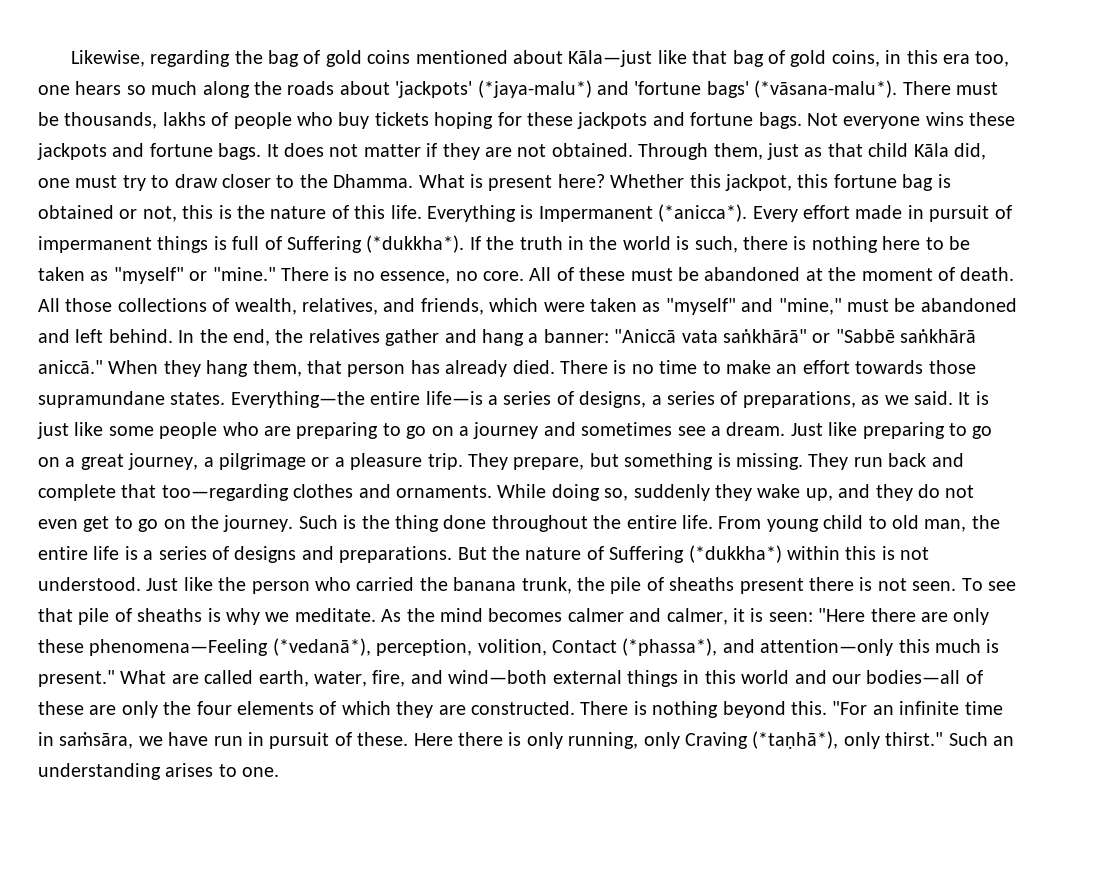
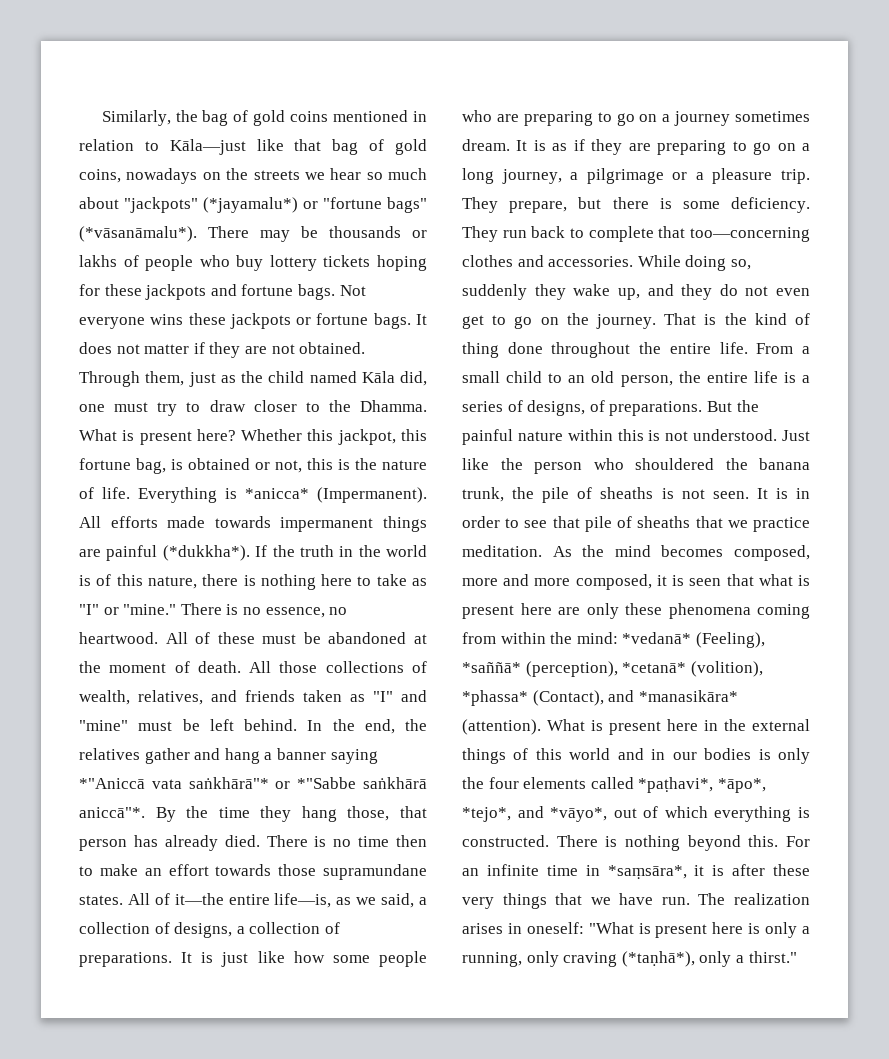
- Likewise, regarding the bag of gold coins mentioned about Kāla—just like that bag of gold coins, in this era too, one hears so much along the roads about 'jackpots' (*jaya-malu*) and 'fortune bags' (*vāsana-malu*). There must be thousands, lakhs of people who buy tickets hoping for these jackpots and fortune bags.
+ Similarly, the bag of gold coins mentioned in relation to Kāla—just like that bag of gold coins, nowadays on the streets we hear so much about "jackpots" (*jayamalu*) or "fortune bags" (*vāsanāmalu*). There may be thousands or lakhs of people who buy lottery tickets hoping for these jackpots and fortune bags.
- Not everyone wins these jackpots and fortune bags.
+ Not everyone wins these jackpots or fortune bags.
- Through them, just as that child Kāla did, one must try to draw closer to the Dhamma.
+ Through them, just as the child named Kāla did, one must try to draw closer to the Dhamma.
- Whether this jackpot, this fortune bag is obtained or not, this is the nature of this life.
+ Whether this jackpot, this fortune bag, is obtained or not, this is the nature of life.
- Everything is Impermanent (*anicca*). Every effort made in pursuit of impermanent things is full of Suffering (*dukkha*).
+ Everything is *anicca* (Impermanent). All efforts made towards impermanent things are painful (*dukkha*).
- If the truth in the world is such, there is nothing here to be taken as "myself" or "mine."
+ If the truth in the world is of this nature, there is nothing here to take as "I" or "mine."
- There is no essence, no core.
+ There is no essence, no heartwood.
- All those collections of wealth, relatives, and friends, which were taken as "myself" and "mine," must be abandoned and left behind.
+ All those collections of wealth, relatives, and friends taken as "I" and "mine" must be left behind.
- In the end, the relatives gather and hang a banner: "Aniccā vata saṅkhārā" or "Sabbē saṅkhārā aniccā." When they hang them, that person has already died.
+ In the end, the relatives gather and hang a banner saying *"Aniccā vata saṅkhārā"* or *"Sabbe saṅkhārā aniccā"*. By the time they hang those, that person has already died.
- There is no time to make an effort towards those supramundane states.
+ There is no time then to make an effort towards those supramundane states.
- Everything—the entire life—is a series of designs, a series of preparations, as we said.
+ All of it—the entire life—is, as we said, a collection of designs, a collection of preparations.
- It is just like some people who are preparing to go on a journey and sometimes see a dream. Just like preparing to go on a great journey, a pilgrimage or a pleasure trip.
+ It is just like how some people who are preparing to go on a journey sometimes dream. It is as if they are preparing to go on a long journey, a pilgrimage or a pleasure trip.
- They prepare, but something is missing.
+ They prepare, but there is some deficiency.
- They run back and complete that too—regarding clothes and ornaments.
+ They run back to complete that too—concerning clothes and accessories.
- Such is the thing done throughout the entire life.
+ That is the kind of thing done throughout the entire life.
- From young child to old man, the entire life is a series of designs and preparations.
+ From a small child to an old person, the entire life is a series of designs, of preparations.
- But the nature of Suffering (*dukkha*) within this is not understood.
+ But the painful nature within this is not understood.
- Just like the person who carried the banana trunk, the pile of sheaths present there is not seen.
+ Just like the person who shouldered the banana trunk, the pile of sheaths is not seen.
- To see that pile of sheaths is why we meditate. As the mind becomes calmer and calmer, it is seen: "Here there are only these phenomena—Feeling (*vedanā*), perception, volition, Contact (*phassa*), and attention—only this much is present." What are called earth, water, fire, and wind—both external things in this world and our bodies—all of these are only the four elements of which they are constructed.
+ It is in order to see that pile of sheaths that we practice meditation. As the mind becomes composed, more and more composed, it is seen that what is present here are only these phenomena coming from within the mind: *vedanā* (Feeling), *saññā* (perception), *cetanā* (volition), *phassa* (Contact), and *manasikāra* (attention). What is present here in the external things of this world and in our bodies is only the four elements called *paṭhavi*, *āpo*, *tejo*, and *vāyo*, out of which everything is constructed.
- "For an infinite time in saṁsāra, we have run in pursuit of these. Here there is only running, only Craving (*taṇhā*), only thirst." Such an understanding arises to one.
+ For an infinite time in *saṃsāra*, it is after these very things that we have run. The realization arises in oneself: "What is present here is only a running, only craving (*taṇhā*), only a thirst."

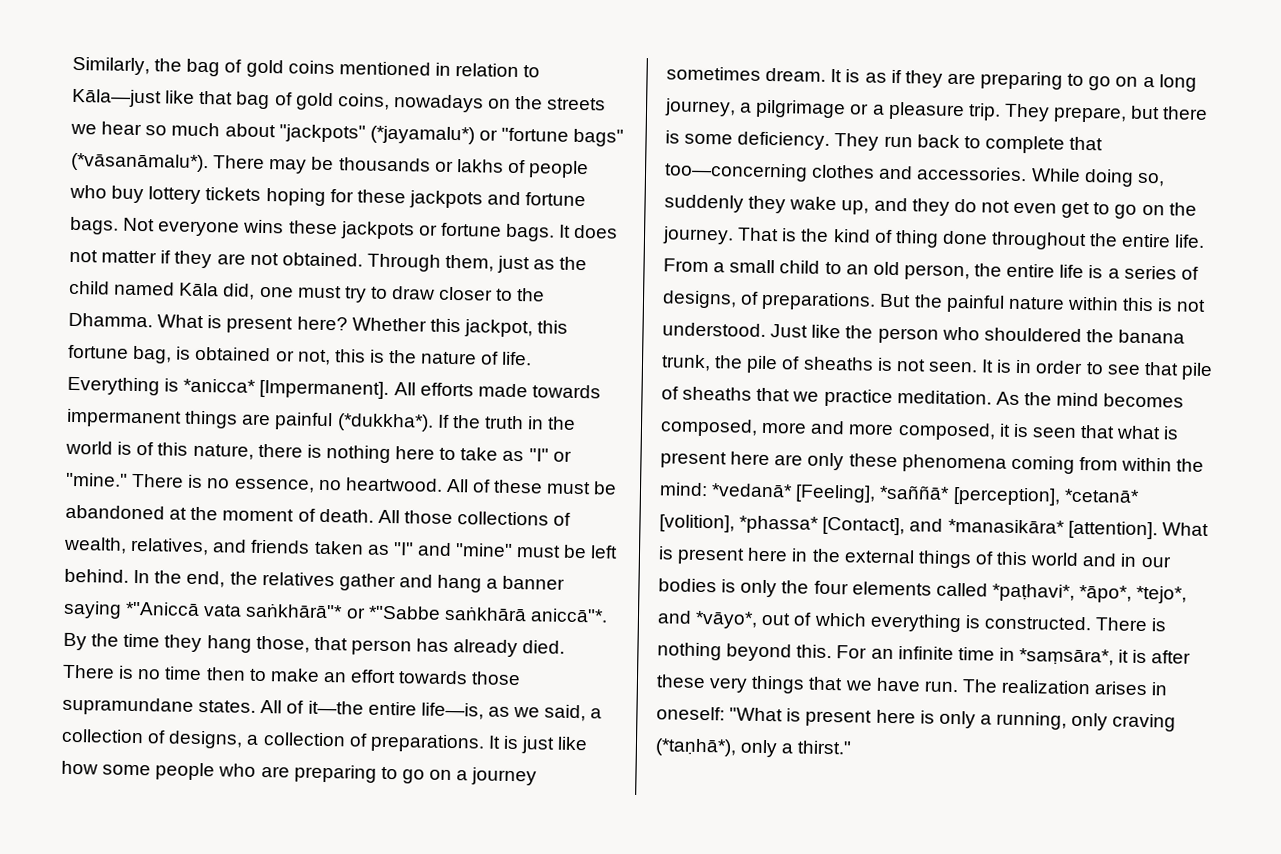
- Everything is *anicca* (Impermanent).
+ Everything is *anicca* [Impermanent].
- As the mind becomes composed, more and more composed, it is seen that what is present here are only these phenomena coming from within the mind: *vedanā* (Feeling), *saññā* (perception), *cetanā* (volition), *phassa* (Contact), and *manasikāra* (attention).
+ As the mind becomes composed, more and more composed, it is seen that what is present here are only these phenomena coming from within the mind: *vedanā* [Feeling], *saññā* [perception], *cetanā* [volition], *phassa* [Contact], and *manasikāra* [attention].

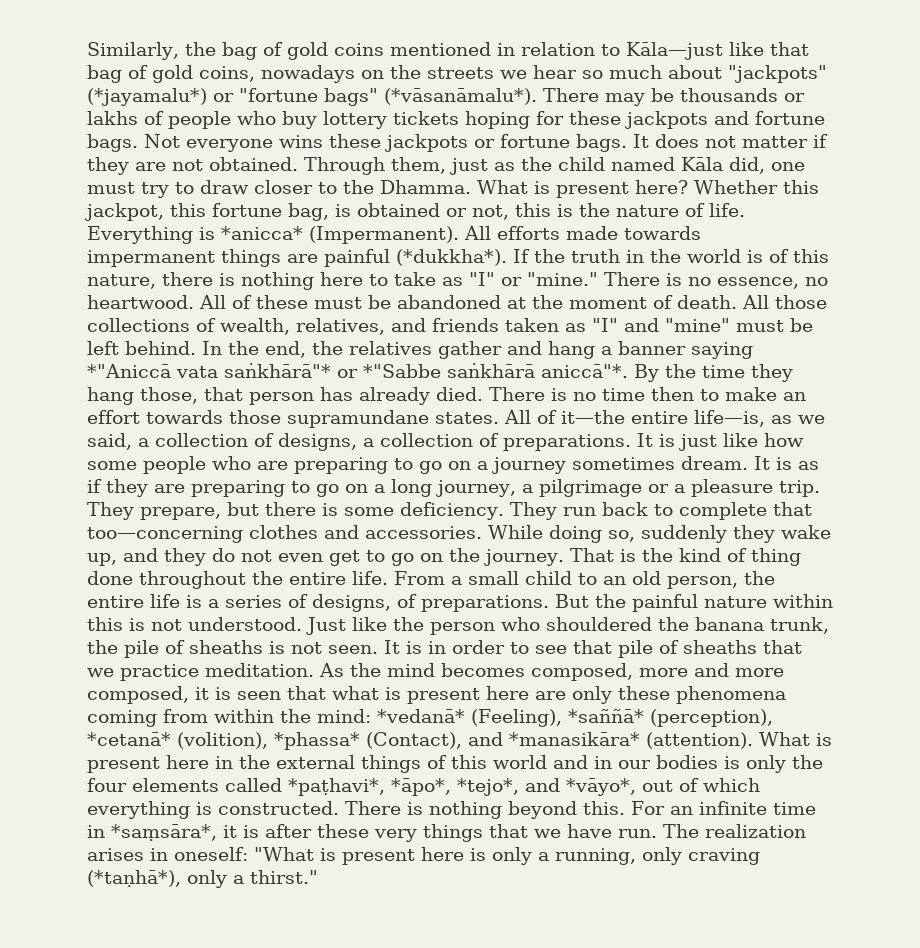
- Everything is *anicca* [Impermanent].
+ Everything is *anicca* (Impermanent).
- As the mind becomes composed, more and more composed, it is seen that what is present here are only these phenomena coming from within the mind: *vedanā* [Feeling], *saññā* [perception], *cetanā* [volition], *phassa* [Contact], and *manasikāra* [attention].
+ As the mind becomes composed, more and more composed, it is seen that what is present here are only these phenomena coming from within the mind: *vedanā* (Feeling), *saññā* (perception), *cetanā* (volition), *phassa* (Contact), and *manasikāra* (attention).

